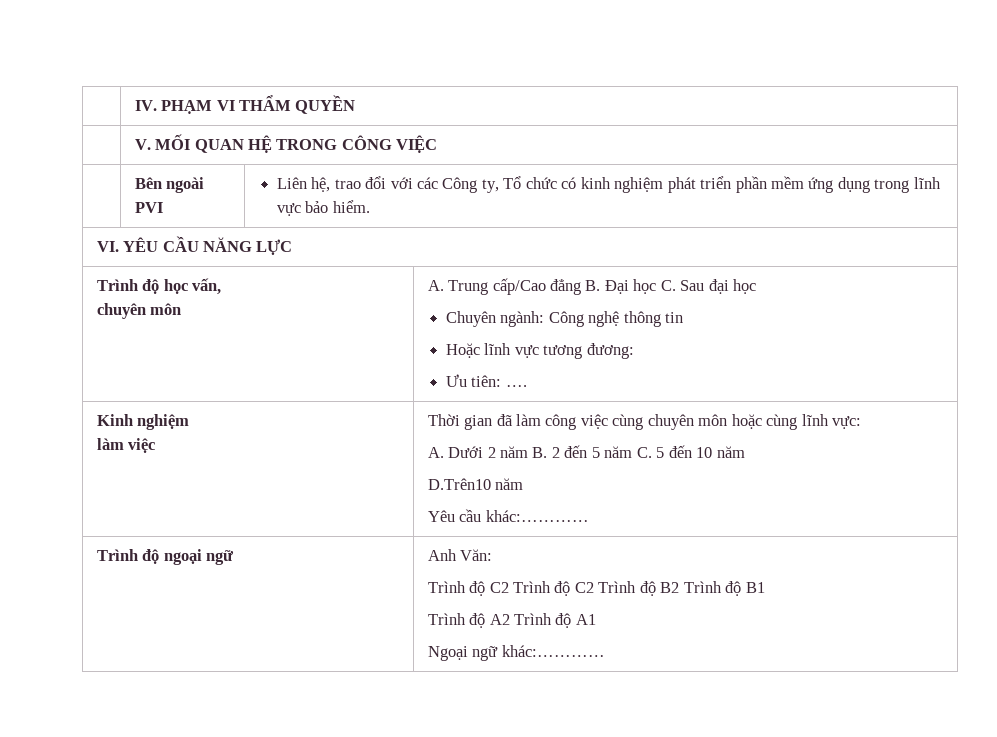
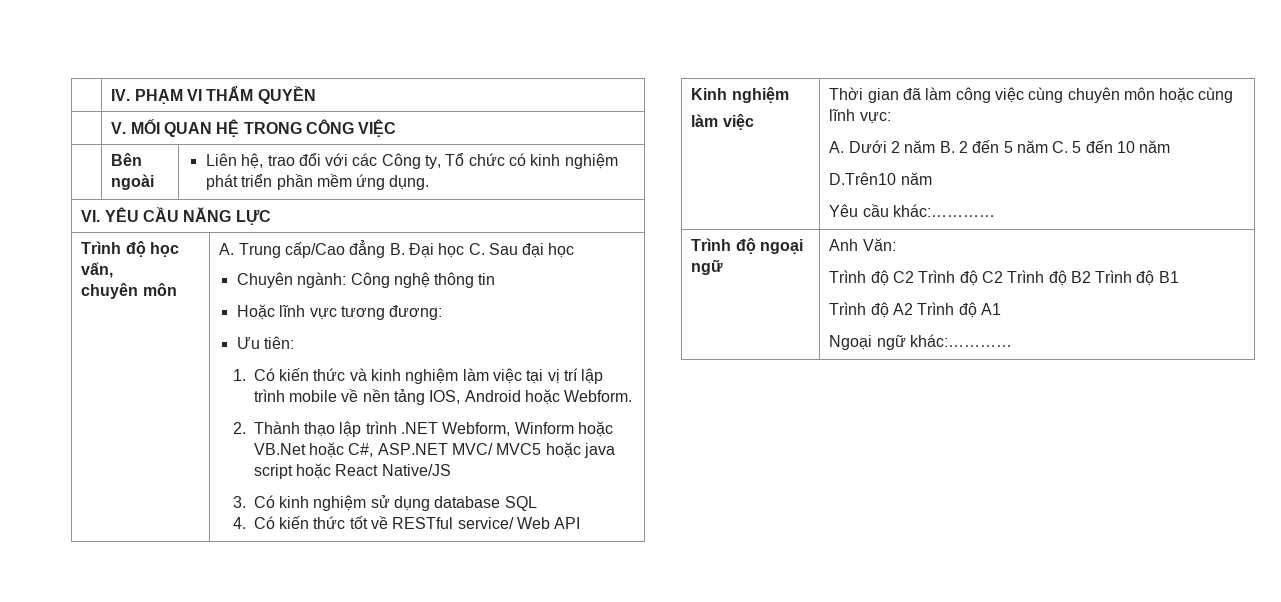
- | Bên ngoài PVI | Liên hệ, trao đổi với các Công ty, Tổ chức có kinh nghiệm phát triển phần mềm ứng dụng trong lĩnh vực bảo hiểm.
+ | Bên ngoài | Liên hệ, trao đổi với các Công ty, Tổ chức có kinh nghiệm phát triển phần mềm ứng dụng.
- Ưu tiên: ….
+ Ưu tiên:
+ 1. Có kiến thức và kinh nghiệm làm việc tại vị trí lập trình mobile về nền tảng IOS, Android hoặc Webform.
+ 2. Thành thạo lập trình .NET Webform, Winform hoặc VB.Net hoặc C#, ASP.NET MVC/ MVC5 hoặc java script hoặc React Native/JS
+ 3. Có kinh nghiệm sử dụng database SQL
+ 4. Có kiến thức tốt về RESTful service/ Web API

